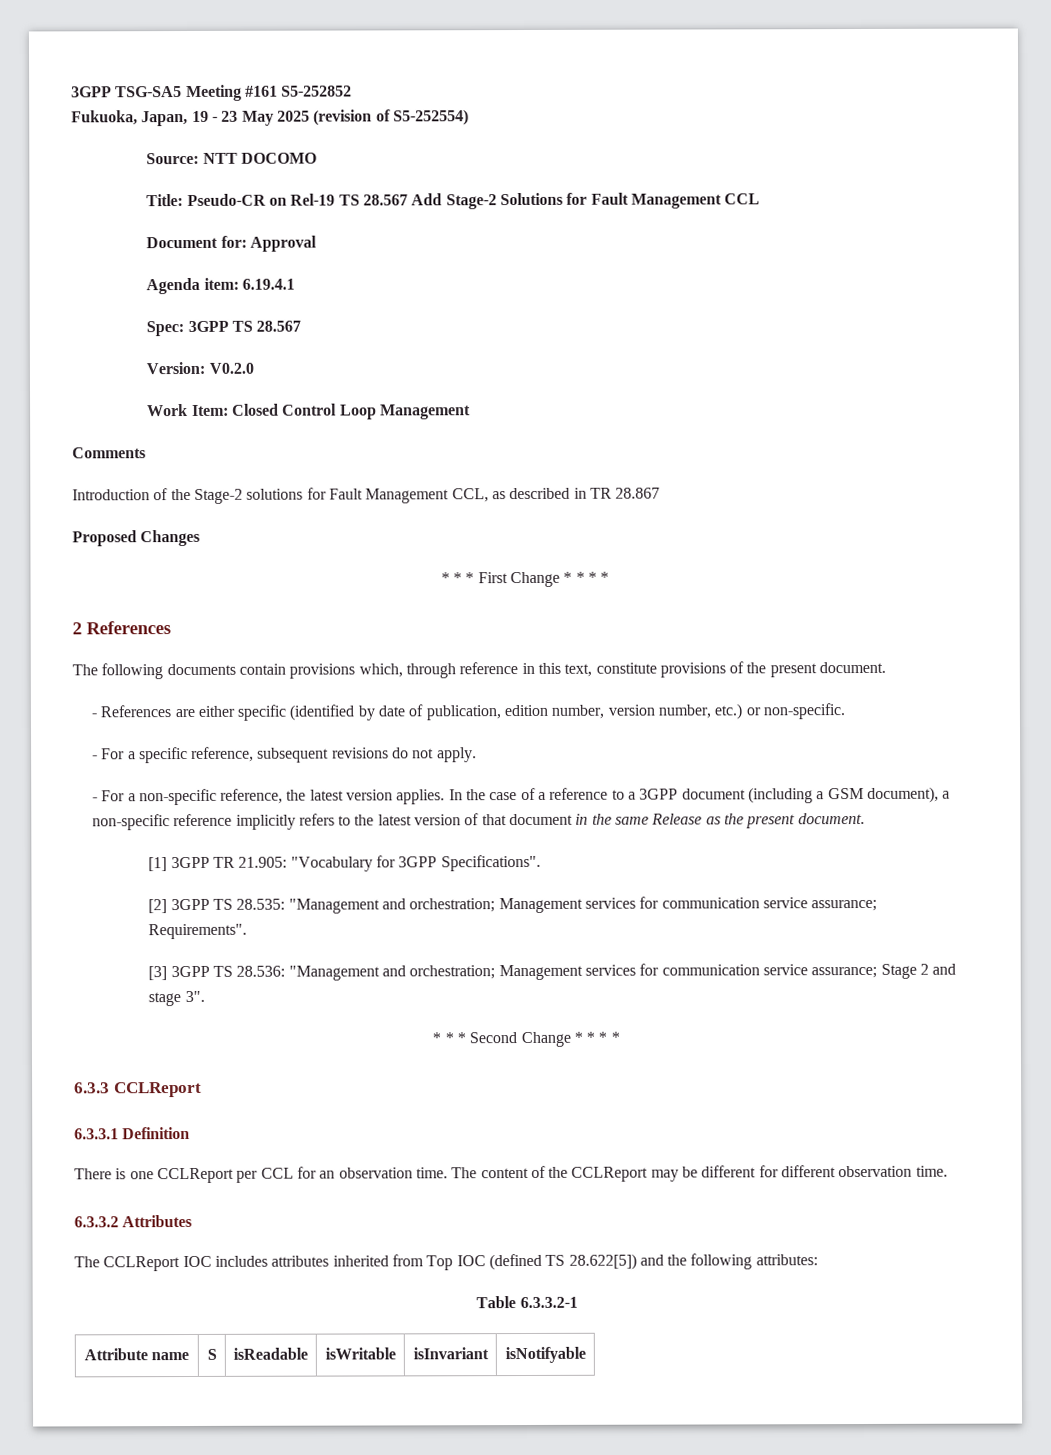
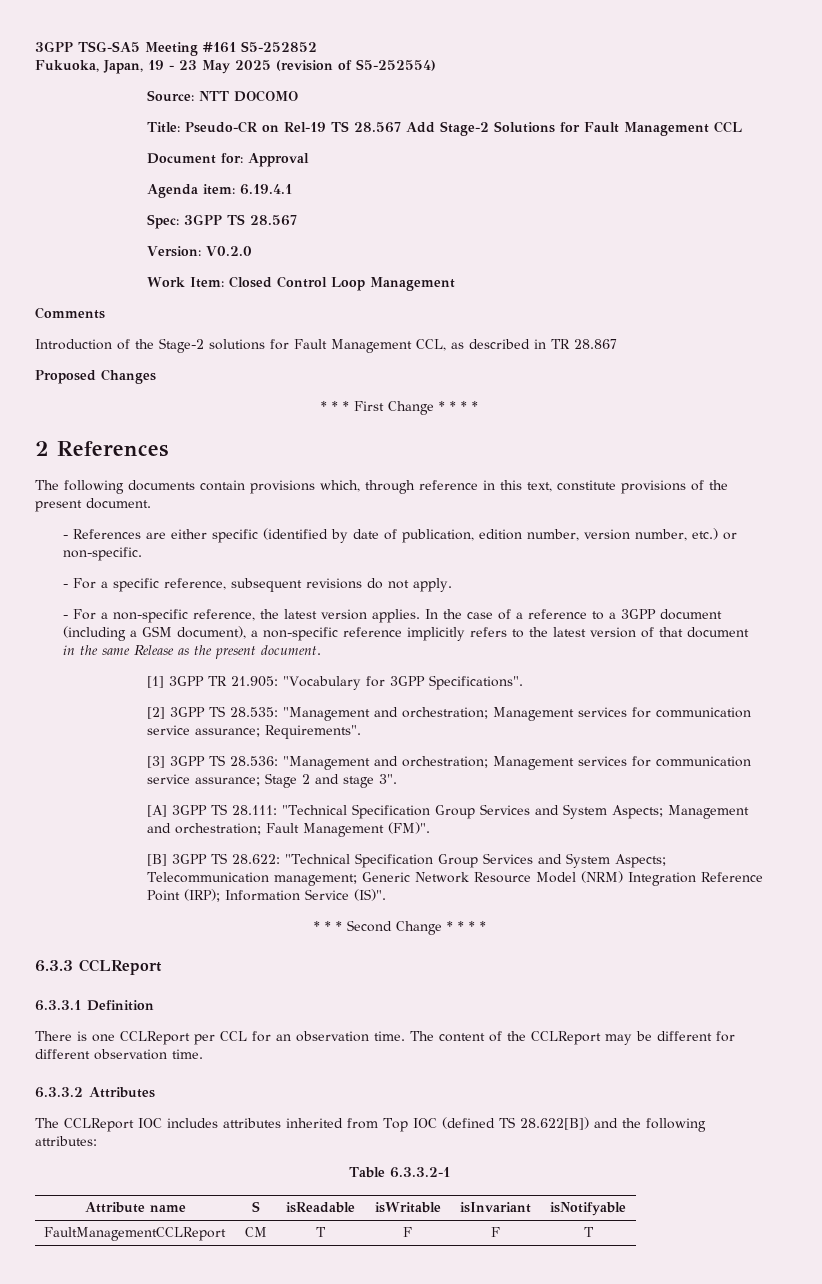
+ [A] 3GPP TS 28.111: "Technical Specification Group Services and System Aspects; Management and orchestration; Fault Management (FM)".
+ [B] 3GPP TS 28.622: "Technical Specification Group Services and System Aspects; Telecommunication management; Generic Network Resource Model (NRM) Integration Reference Point (IRP); Information Service (IS)".
- The CCLReport IOC includes attributes inherited from Top IOC (defined TS 28.622[5]) and the following attributes:
+ The CCLReport IOC includes attributes inherited from Top IOC (defined TS 28.622[B]) and the following attributes:
+ FaultManagementCCLReport | CM | T | F | F | T

